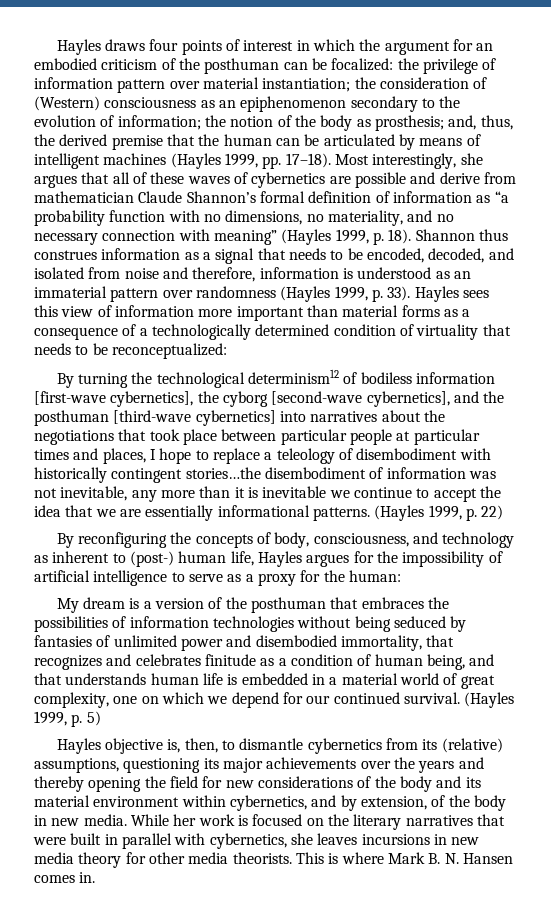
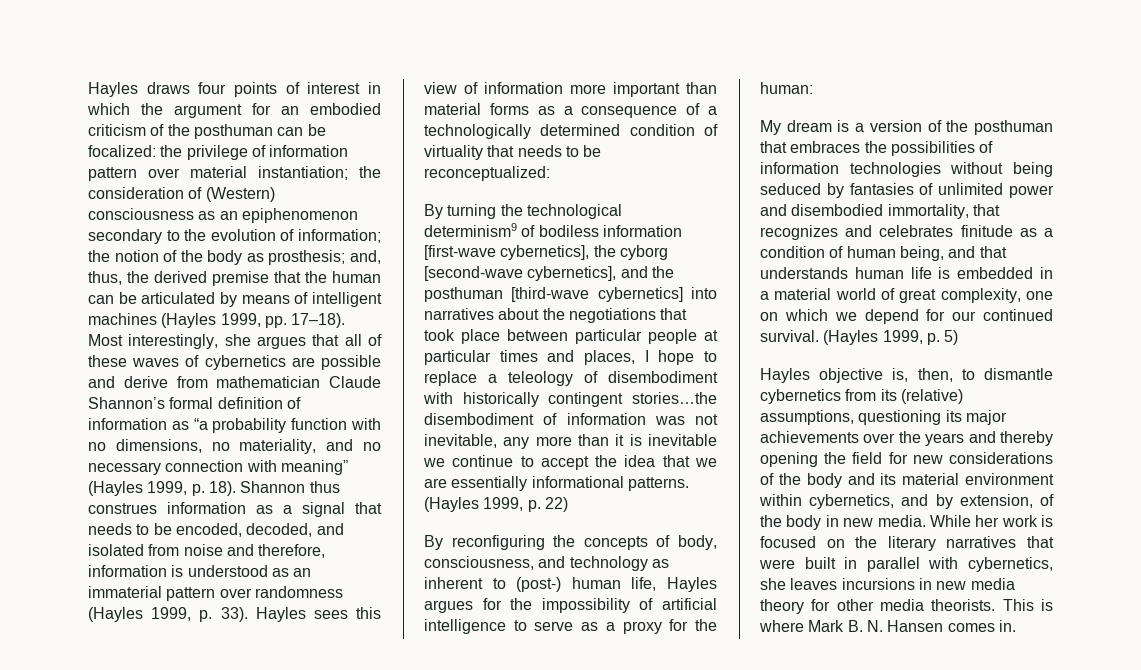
- By turning the technological determinism12 of bodiless information [first-wave cybernetics], the cyborg [second-wave cybernetics], and the posthuman [third-wave cybernetics] into narratives about the negotiations that took place between particular people at particular times and places, I hope to replace a teleology of disembodiment with historically contingent stories…the disembodiment of information was not inevitable, any more than it is inevitable we continue to accept the idea that we are essentially informational patterns.
+ By turning the technological determinism9 of bodiless information [first-wave cybernetics], the cyborg [second-wave cybernetics], and the posthuman [third-wave cybernetics] into narratives about the negotiations that took place between particular people at particular times and places, I hope to replace a teleology of disembodiment with historically contingent stories…the disembodiment of information was not inevitable, any more than it is inevitable we continue to accept the idea that we are essentially informational patterns.

